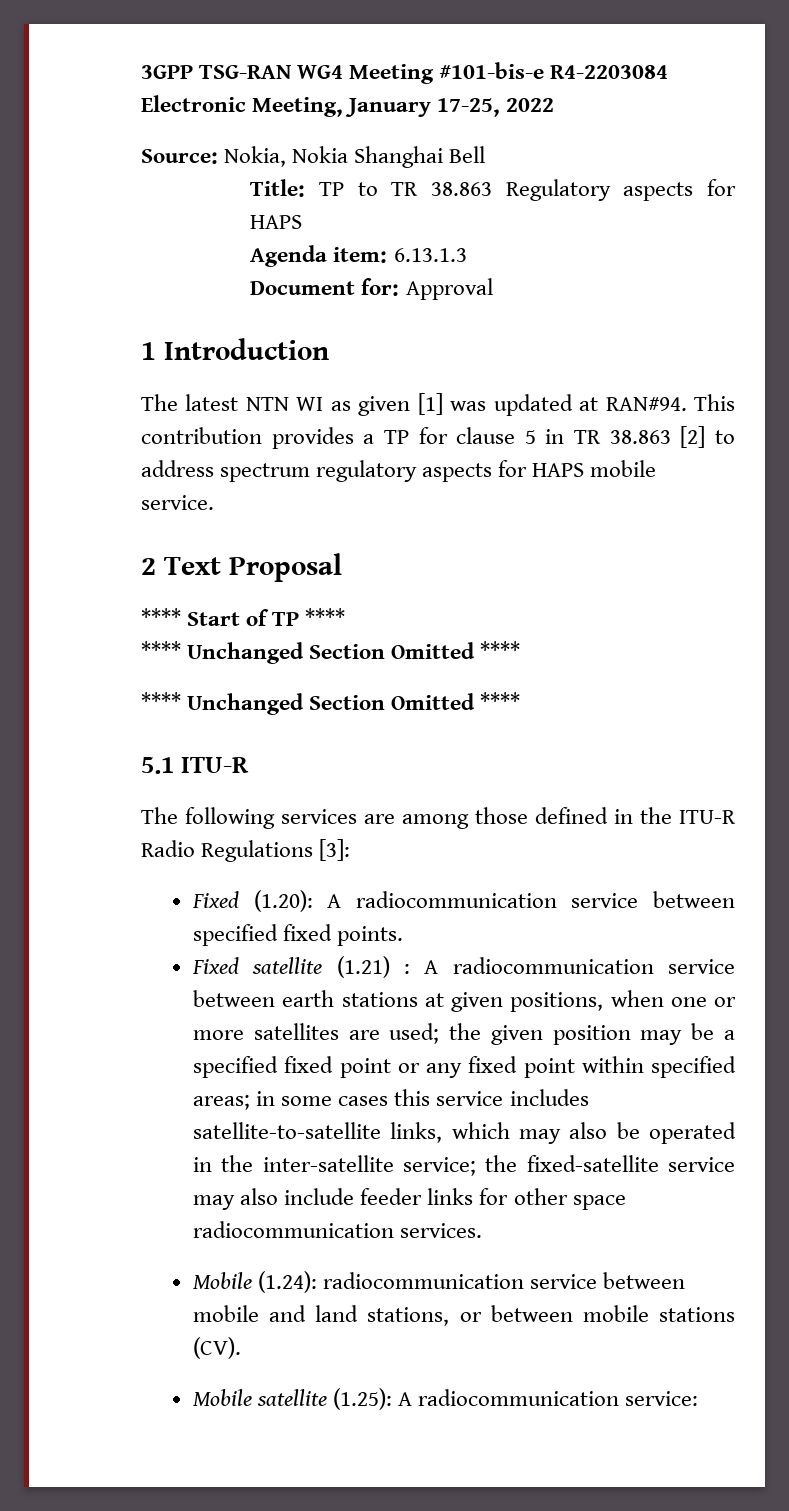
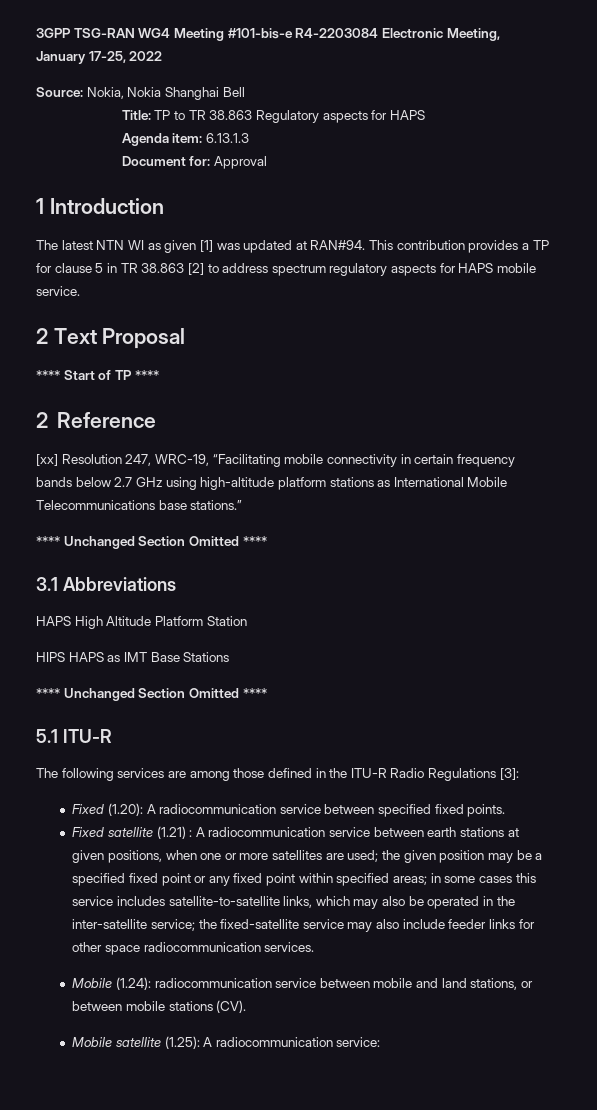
  **** Start of TP ****
+ 2 Reference
+ [xx] Resolution 247, WRC-19, “Facilitating mobile connectivity in certain frequency bands below 2.7 GHz using high-altitude platform stations as International Mobile Telecommunications base stations.”
  **** Unchanged Section Omitted ****
+ 3.1 Abbreviations
+ HAPS High Altitude Platform Station
+ HIPS HAPS as IMT Base Stations

